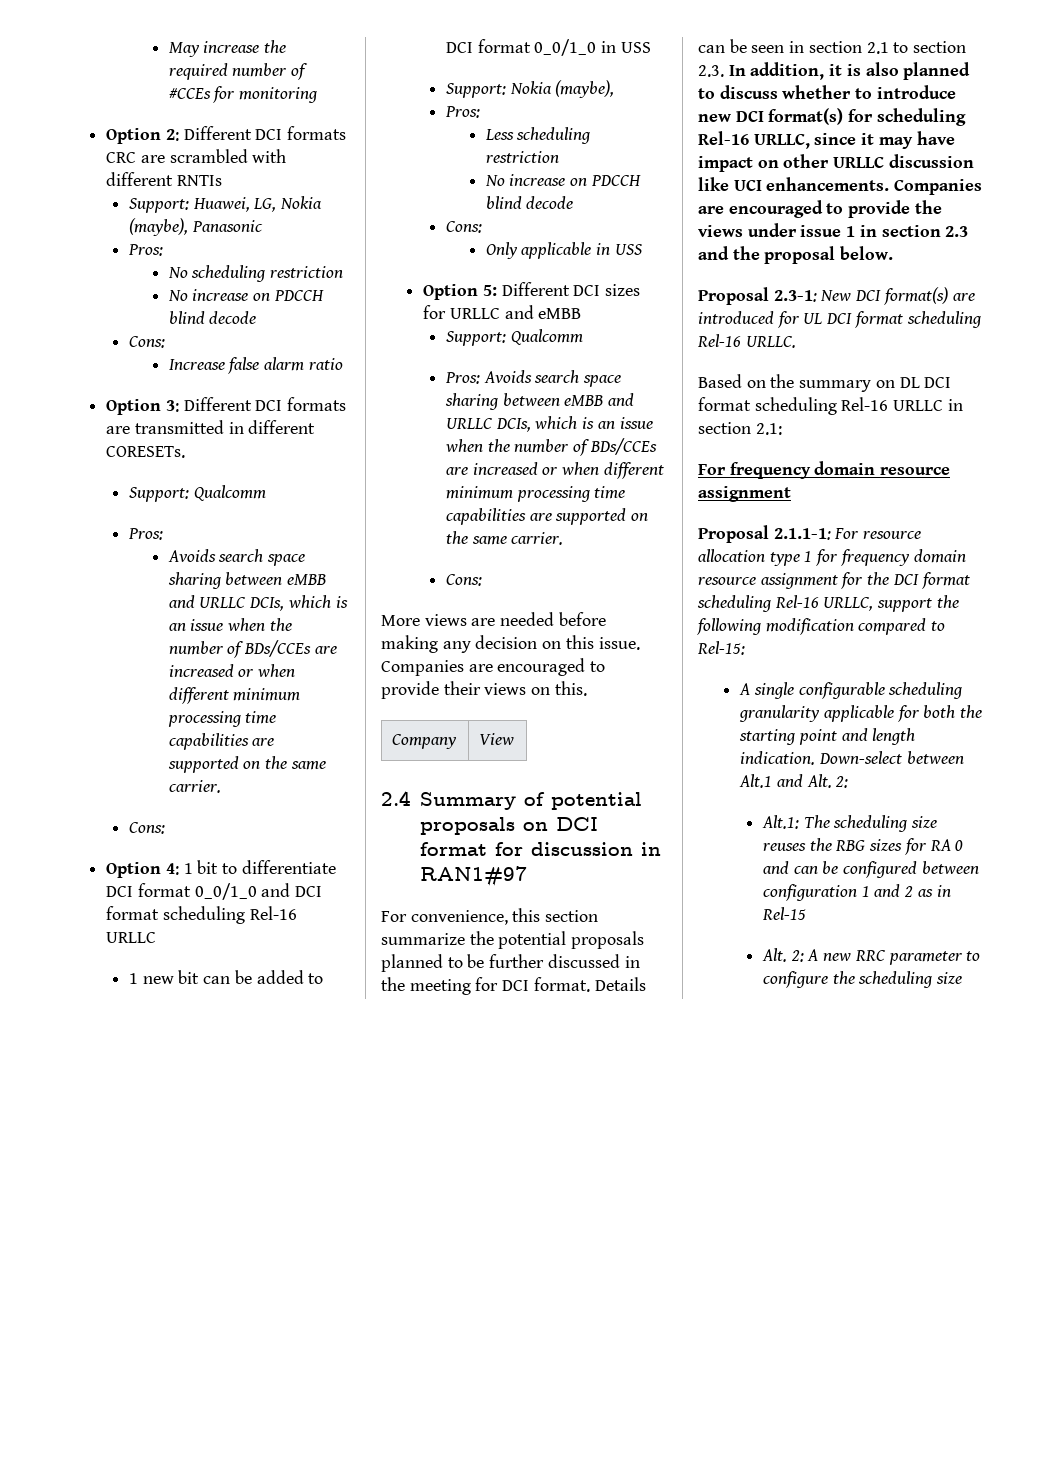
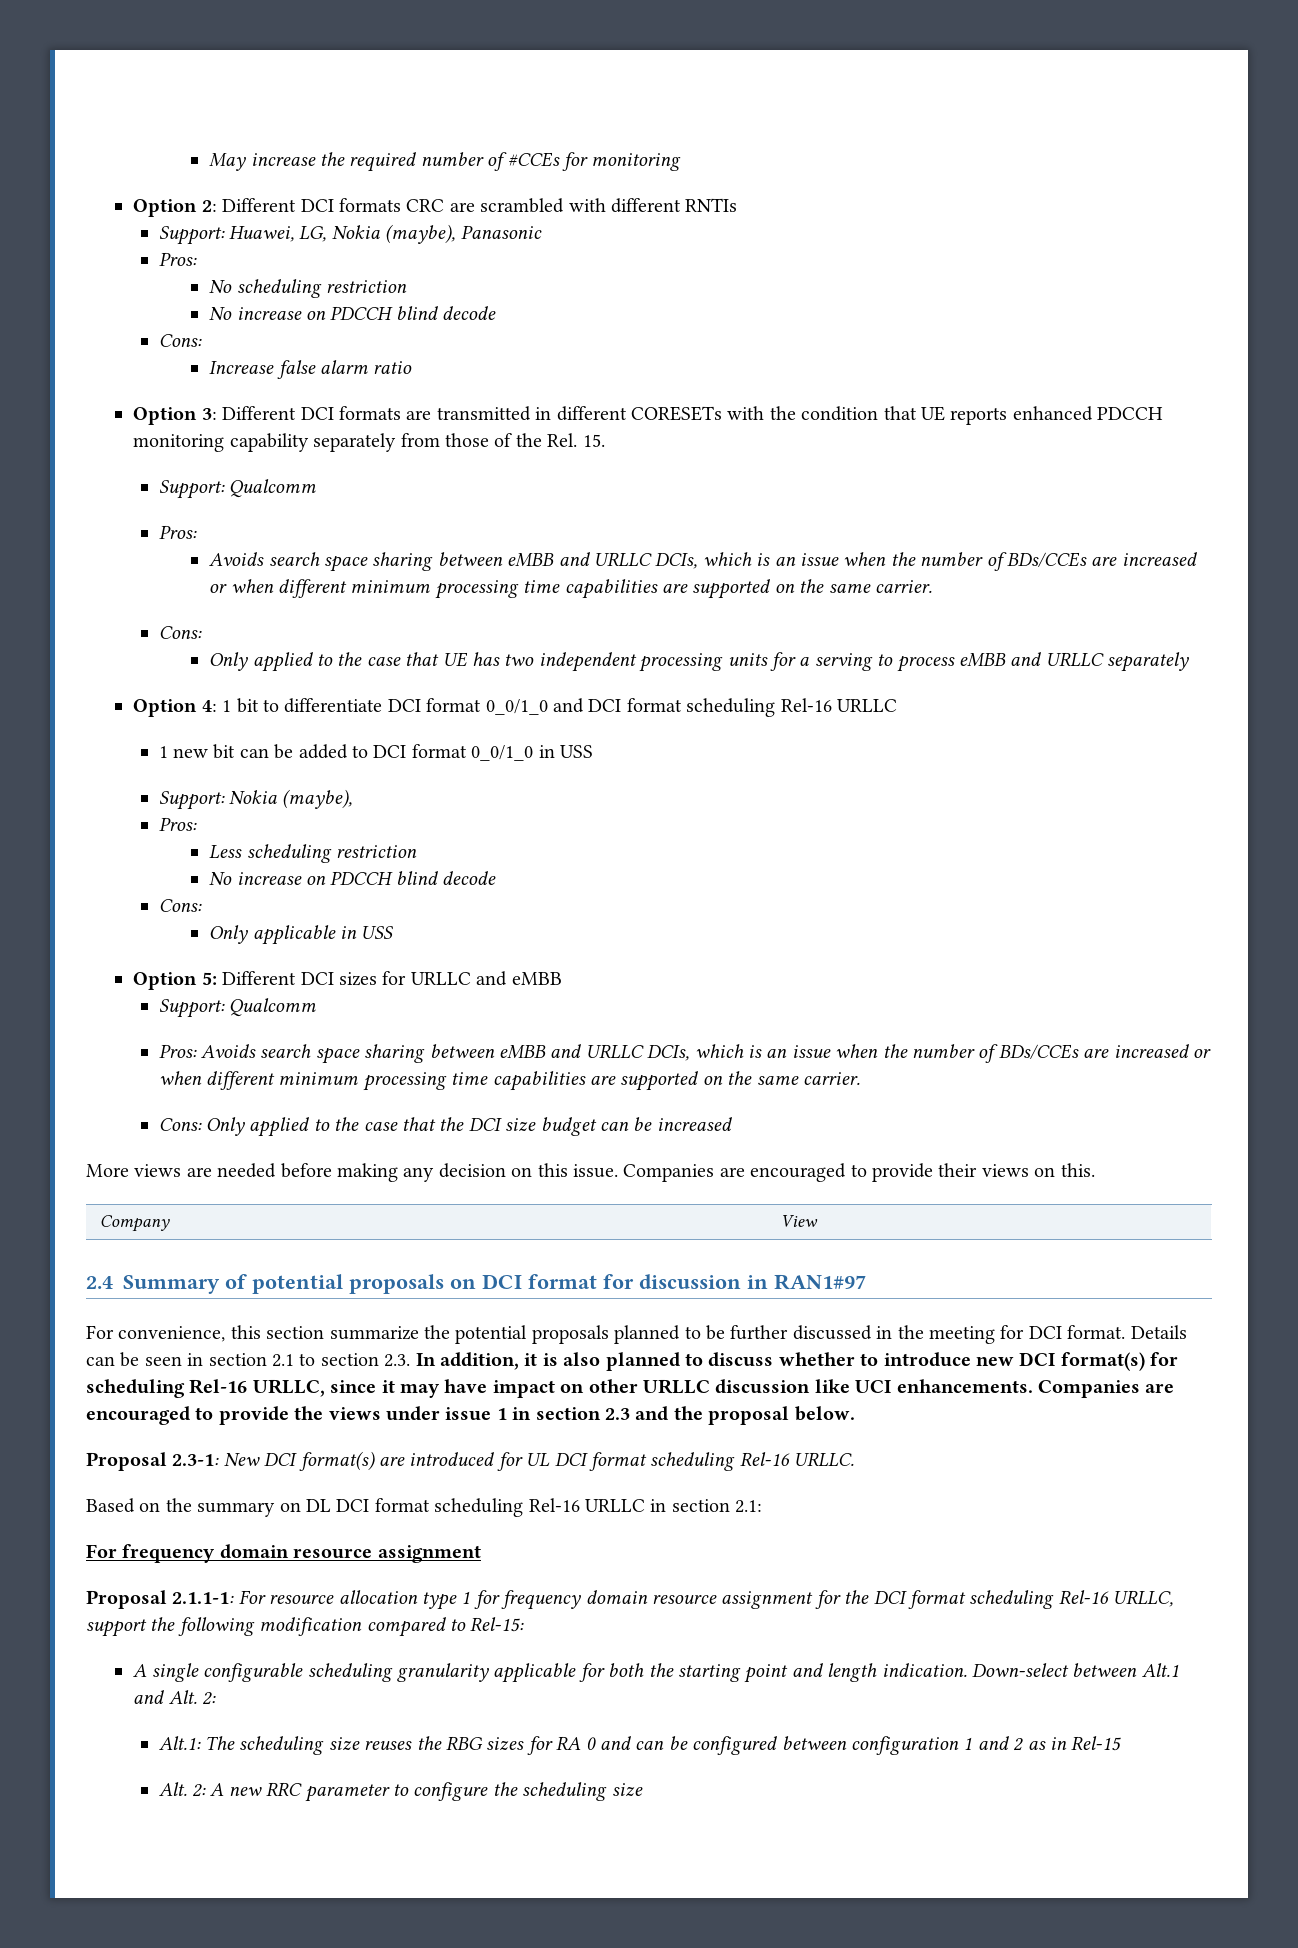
- Option 3: Different DCI formats are transmitted in different CORESETs.
+ Option 3: Different DCI formats are transmitted in different CORESETs with the condition that UE reports enhanced PDCCH monitoring capability separately from those of the Rel. 15.
+ Only applied to the case that UE has two independent processing units for a serving to process eMBB and URLLC separately
  Pros: Avoids search space sharing between eMBB and URLLC DCIs, which is an issue when the number of BDs/CCEs are increased or when different minimum processing time capabilities are supported on the same carrier.
- Cons:
+ Cons: Only applied to the case that the DCI size budget can be increased

